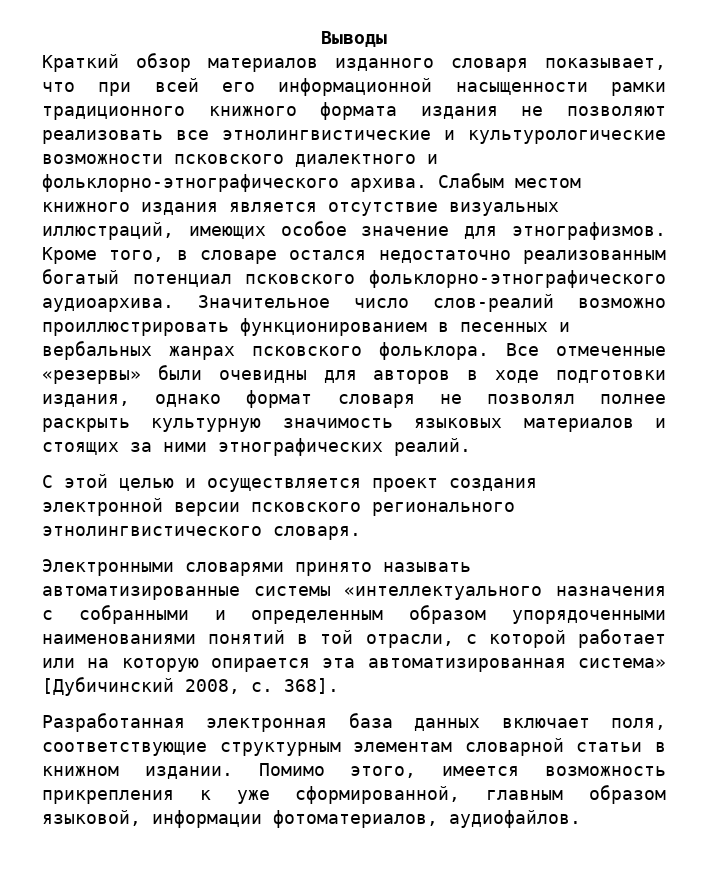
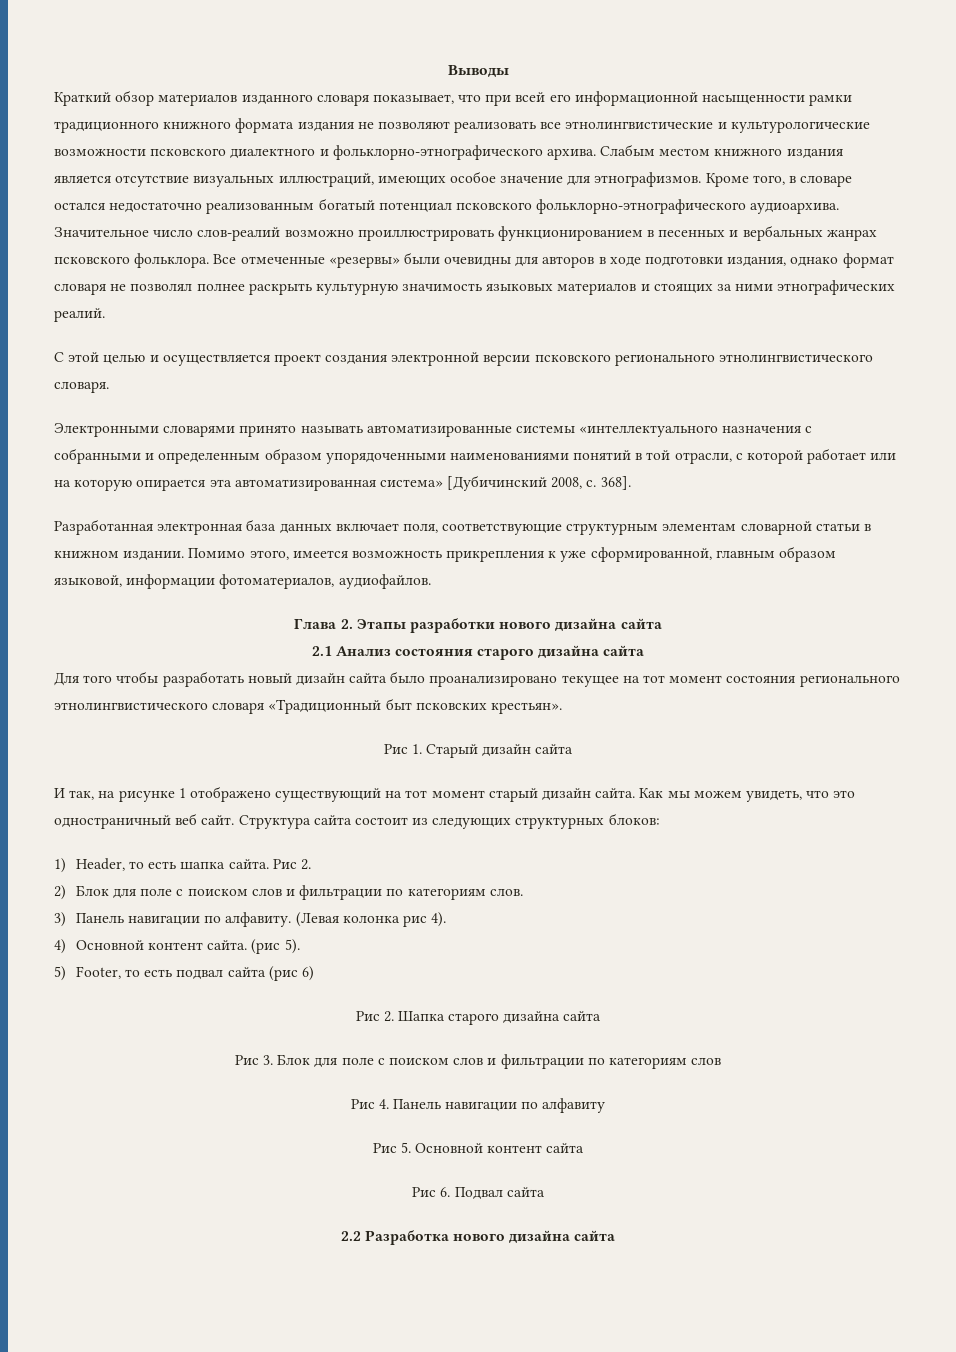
+ Глава 2. Этапы разработки нового дизайна сайта
+ 2.1 Анализ состояния старого дизайна сайта
+ Для того чтобы разработать новый дизайн сайта было проанализировано текущее на тот момент состояния регионального этнолингвистического словаря «Традиционный быт псковских крестьян».
+ Рис 1. Старый дизайн сайта
+ И так, на рисунке 1 отображено существующий на тот момент старый дизайн сайта. Как мы можем увидеть, что это одностраничный веб сайт. Структура сайта состоит из следующих структурных блоков:
+ 1) Header, то есть шапка сайта. Рис 2.
+ 2) Блок для поле с поиском слов и фильтрации по категориям слов.
+ 3) Панель навигации по алфавиту. (Левая колонка рис 4).
+ 4) Основной контент сайта. (рис 5).
+ 5) Footer, то есть подвал сайта (рис 6)
+ Рис 2. Шапка старого дизайна сайта
+ Рис 3. Блок для поле с поиском слов и фильтрации по категориям слов
+ Рис 4. Панель навигации по алфавиту
+ Рис 5. Основной контент сайта
+ Рис 6. Подвал сайта
+ 2.2 Разработка нового дизайна сайта

